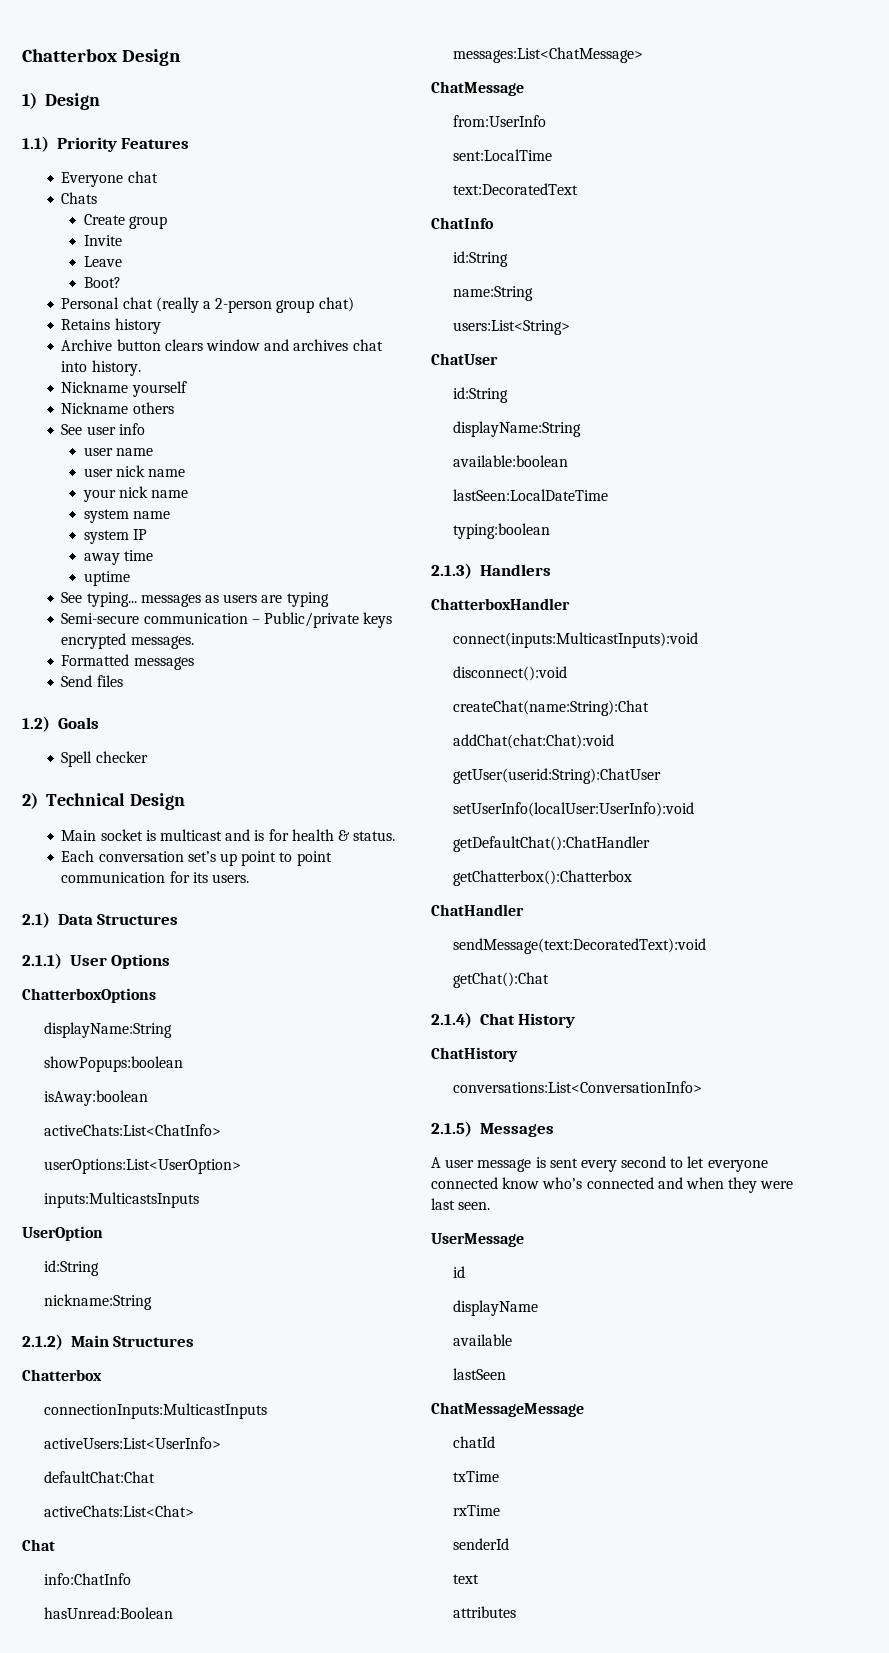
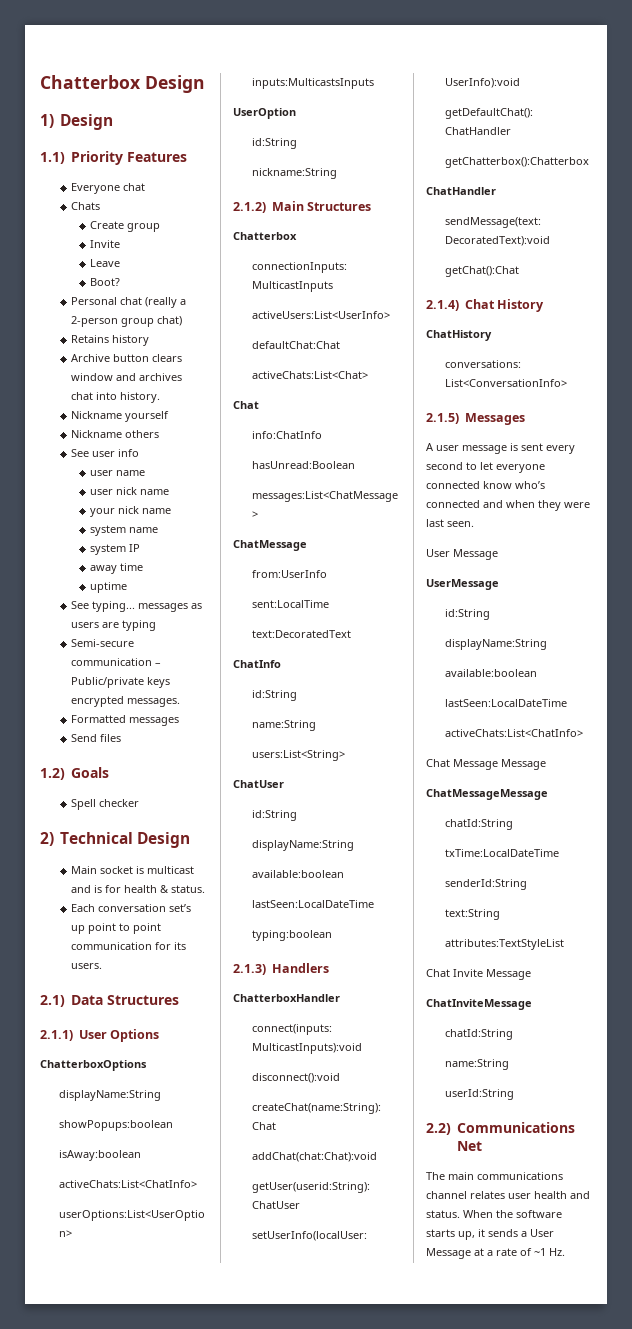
  A user message is sent every second to let everyone connected know who’s connected and when they were last seen.
+ User Message
  UserMessage
- id
- displayName
- available
- lastSeen
+ id:String
+ displayName:String
+ available:boolean
+ lastSeen:LocalDateTime
+ activeChats:List<ChatInfo>
+ Chat Message Message
  ChatMessageMessage
- chatId
- txTime
- rxTime
- senderId
- text
- attributes
+ chatId:String
+ txTime:LocalDateTime
+ senderId:String
+ text:String
+ attributes:TextStyleList
+ Chat Invite Message
+ ChatInviteMessage
+ chatId:String
+ name:String
+ userId:String
+ 2.2) Communications Net
+ The main communications channel relates user health and status. When the software starts up, it sends a User Message at a rate of ~1 Hz.

